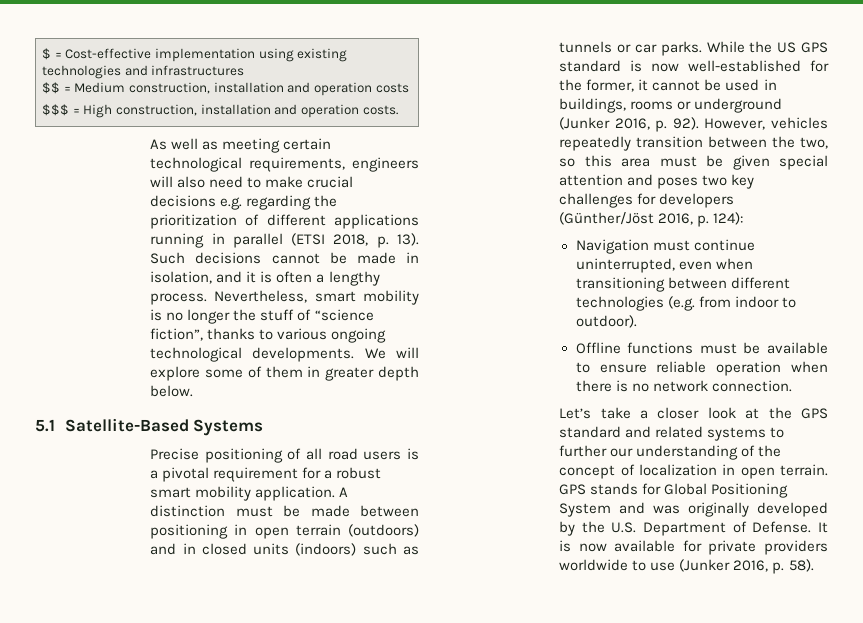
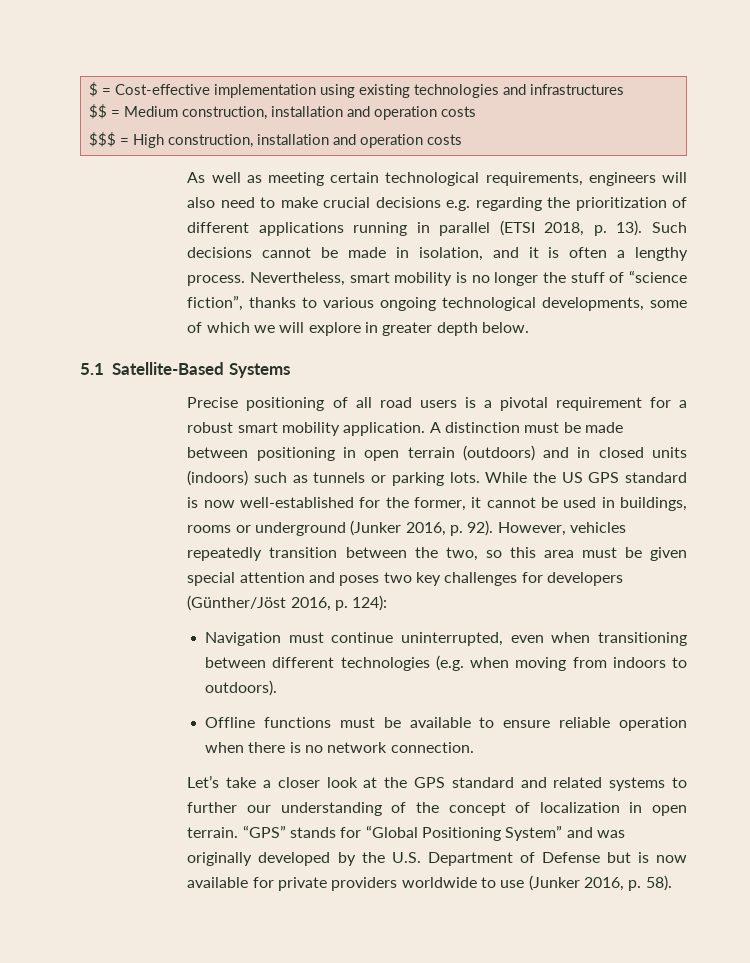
  $ = Cost-effective implementation using existing technologies and infrastructures
  $$ = Medium construction, installation and operation costs
- $$$ = High construction, installation and operation costs.
+ $$$ = High construction, installation and operation costs
- Nevertheless, smart mobility is no longer the stuff of “science fiction”, thanks to various ongoing technological developments. We will explore some of them in greater depth below.
+ Nevertheless, smart mobility is no longer the stuff of “science fiction”, thanks to various ongoing technological developments, some of which we will explore in greater depth below.
- A distinction must be made between positioning in open terrain (outdoors) and in closed units (indoors) such as tunnels or car parks.
+ A distinction must be made between positioning in open terrain (outdoors) and in closed units (indoors) such as tunnels or parking lots.
- Navigation must continue uninterrupted, even when transitioning between different technologies (e.g. from indoor to outdoor).
+ Navigation must continue uninterrupted, even when transitioning between different technologies (e.g. when moving from indoors to outdoors).
- GPS stands for Global Positioning System and was originally developed by the U.S. Department of Defense. It is now available for private providers worldwide to use (Junker 2016, p. 58).
+ “GPS” stands for “Global Positioning System” and was originally developed by the U.S. Department of Defense but is now available for private providers worldwide to use (Junker 2016, p. 58).

